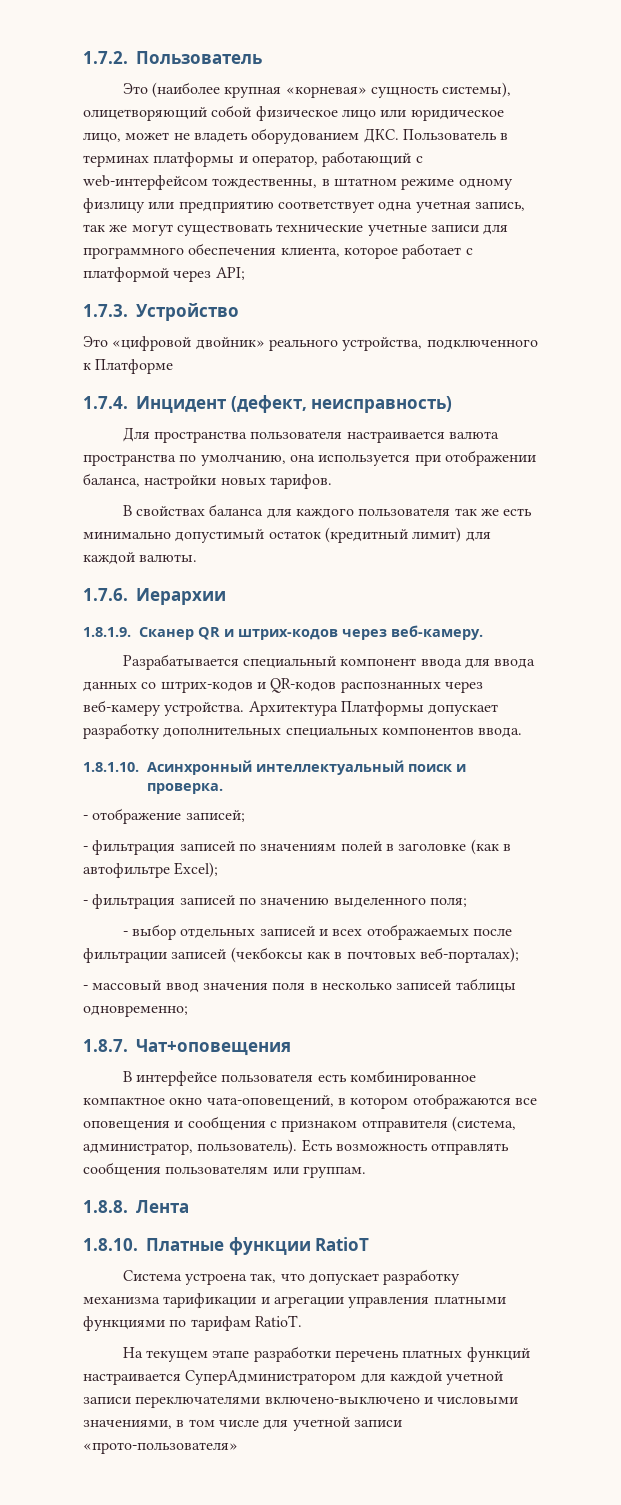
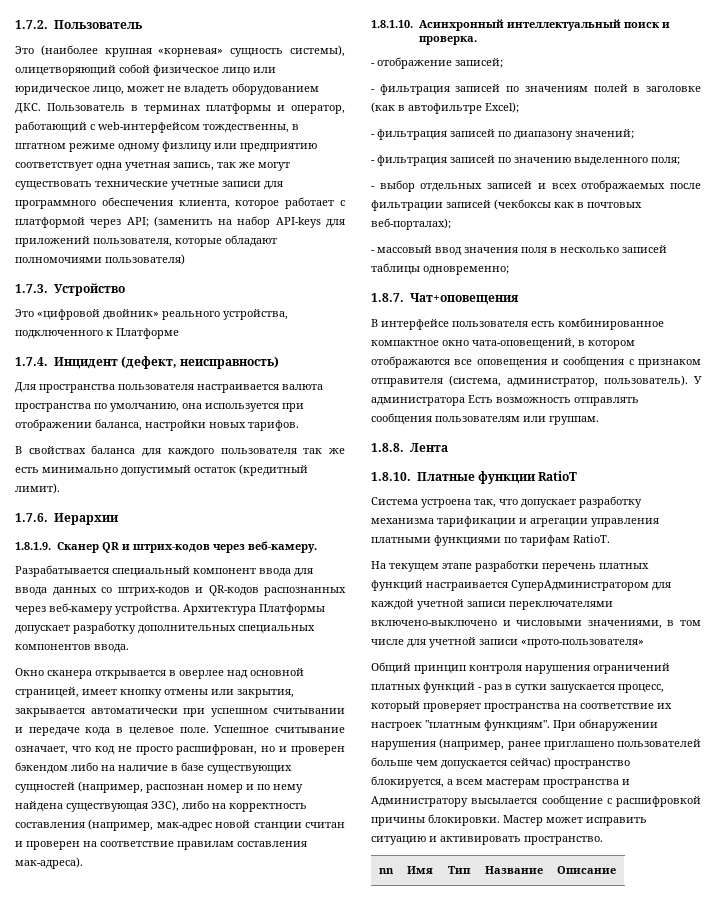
- Это (наиболее крупная «корневая» сущность системы), олицетворяющий собой физическое лицо или юридическое лицо, может не владеть оборудованием ДКС. Пользователь в терминах платформы и оператор, работающий с web-интерфейсом тождественны, в штатном режиме одному физлицу или предприятию соответствует одна учетная запись, так же могут существовать технические учетные записи для программного обеспечения клиента, которое работает с платформой через API;
+ Это (наиболее крупная «корневая» сущность системы), олицетворяющий собой физическое лицо или юридическое лицо, может не владеть оборудованием ДКС. Пользователь в терминах платформы и оператор, работающий с web-интерфейсом тождественны, в штатном режиме одному физлицу или предприятию соответствует одна учетная запись, так же могут существовать технические учетные записи для программного обеспечения клиента, которое работает с платформой через API; (заменить на набор API-keys для приложений пользователя, которые обладают полномочиями пользователя)
- В свойствах баланса для каждого пользователя так же есть минимально допустимый остаток (кредитный лимит) для каждой валюты.
+ В свойствах баланса для каждого пользователя так же есть минимально допустимый остаток (кредитный лимит).
+ Окно сканера открывается в оверлее над основной страницей, имеет кнопку отмены или закрытия, закрывается автоматически при успешном считывании и передаче кода в целевое поле. Успешное считывание означает, что код не просто расшифрован, но и проверен бэкендом либо на наличие в базе существующих сущностей (например, распознан номер и по нему найдена существующая ЭЗС), либо на корректность составления (например, мак-адрес новой станции считан и проверен на соответствие правилам составления мак-адреса).
+ - фильтрация записей по диапазону значений;
- Есть возможность отправлять сообщения пользователям или группам.
+ У администратора Есть возможность отправлять сообщения пользователям или группам.
+ Общий принцип контроля нарушения ограничений платных функций - раз в сутки запускается процесс, который проверяет пространства на соответствие их настроек "платным функциям". При обнаружении нарушения (например, ранее приглашено пользователей больше чем допускается сейчас) пространство блокируется, а всем мастерам пространства и Администратору высылается сообщение с расшифровкой причины блокировки. Мастер может исправить ситуацию и активировать пространство.
+ nn | Имя | Тип | Название | Описание

